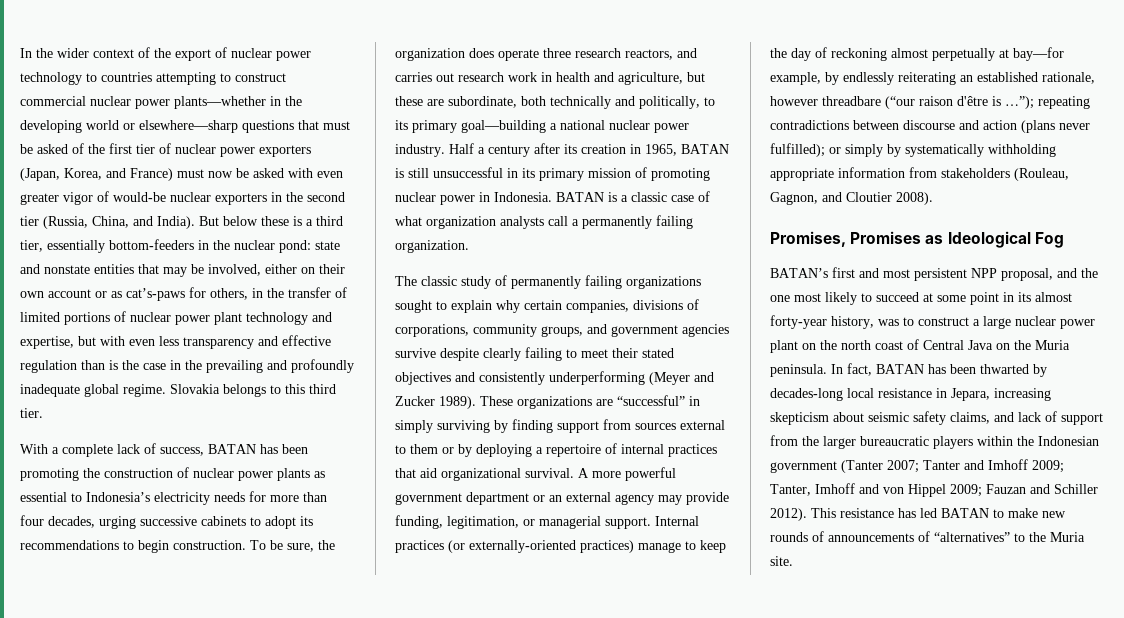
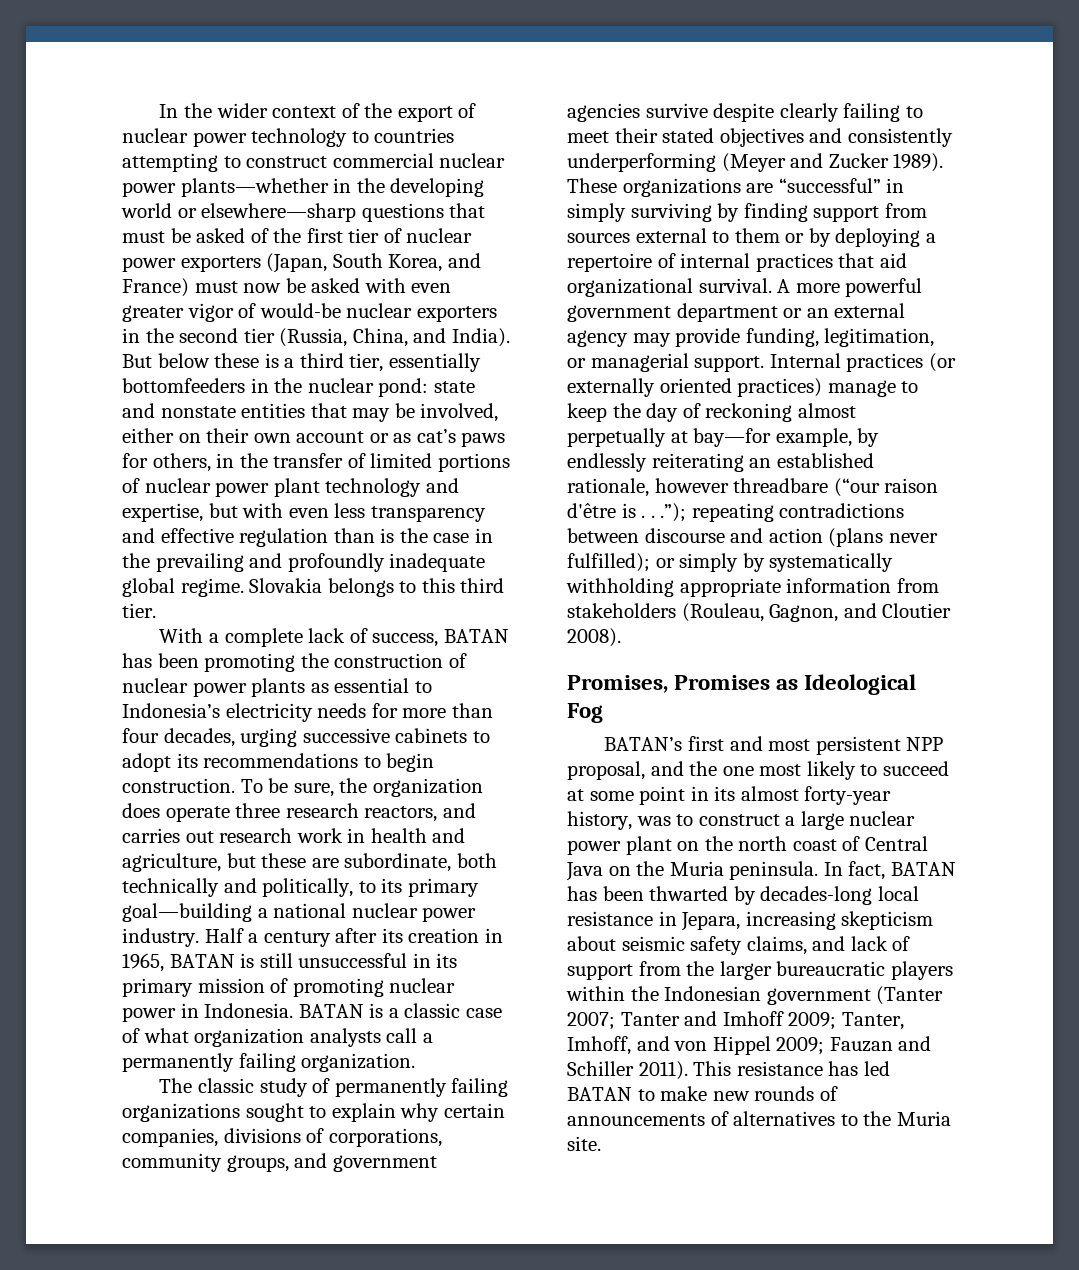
- In the wider context of the export of nuclear power technology to countries attempting to construct commercial nuclear power plants—whether in the developing world or elsewhere—sharp questions that must be asked of the first tier of nuclear power exporters (Japan, Korea, and France) must now be asked with even greater vigor of would-be nuclear exporters in the second tier (Russia, China, and India).
+ In the wider context of the export of nuclear power technology to countries attempting to construct commercial nuclear power plants—whether in the developing world or elsewhere—sharp questions that must be asked of the first tier of nuclear power exporters (Japan, South Korea, and France) must now be asked with even greater vigor of would-be nuclear exporters in the second tier (Russia, China, and India).
- But below these is a third tier, essentially bottom-feeders in the nuclear pond:
+ But below these is a third tier, essentially bottomfeeders in the nuclear pond:
- state and nonstate entities that may be involved, either on their own account or as cat’s-paws for others, in the transfer of limited portions of nuclear power plant technology and expertise, but with even less transparency and effective regulation than is the case in the prevailing and profoundly inadequate global regime.
+ state and nonstate entities that may be involved, either on their own account or as cat’s paws for others, in the transfer of limited portions of nuclear power plant technology and expertise, but with even less transparency and effective regulation than is the case in the prevailing and profoundly inadequate global regime.
- Internal practices (or externally-oriented practices) manage to keep the day of reckoning almost perpetually at bay—for example, by endlessly reiterating an established rationale, however threadbare (“our raison d'être is …”); repeating contradictions between discourse and action (plans never fulfilled); or simply by systematically withholding appropriate information from stakeholders (Rouleau, Gagnon, and Cloutier 2008).
+ Internal practices (or externally oriented practices) manage to keep the day of reckoning almost perpetually at bay—for example, by endlessly reiterating an established rationale, however threadbare (“our raison d'être is . . .”); repeating contradictions between discourse and action (plans never fulfilled); or simply by systematically withholding appropriate information from stakeholders (Rouleau, Gagnon, and Cloutier 2008).
- In fact, BATAN has been thwarted by decades-long local resistance in Jepara, increasing skepticism about seismic safety claims, and lack of support from the larger bureaucratic players within the Indonesian government (Tanter 2007; Tanter and Imhoff 2009; Tanter, Imhoff and von Hippel 2009; Fauzan and Schiller 2012).
+ In fact, BATAN has been thwarted by decades-long local resistance in Jepara, increasing skepticism about seismic safety claims, and lack of support from the larger bureaucratic players within the Indonesian government (Tanter 2007; Tanter and Imhoff 2009; Tanter, Imhoff, and von Hippel 2009; Fauzan and Schiller 2011).
- This resistance has led BATAN to make new rounds of announcements of “alternatives” to the Muria site.
+ This resistance has led BATAN to make new rounds of announcements of alternatives to the Muria site.

